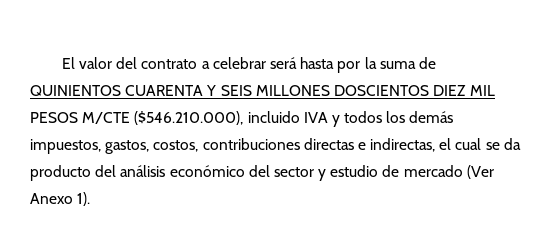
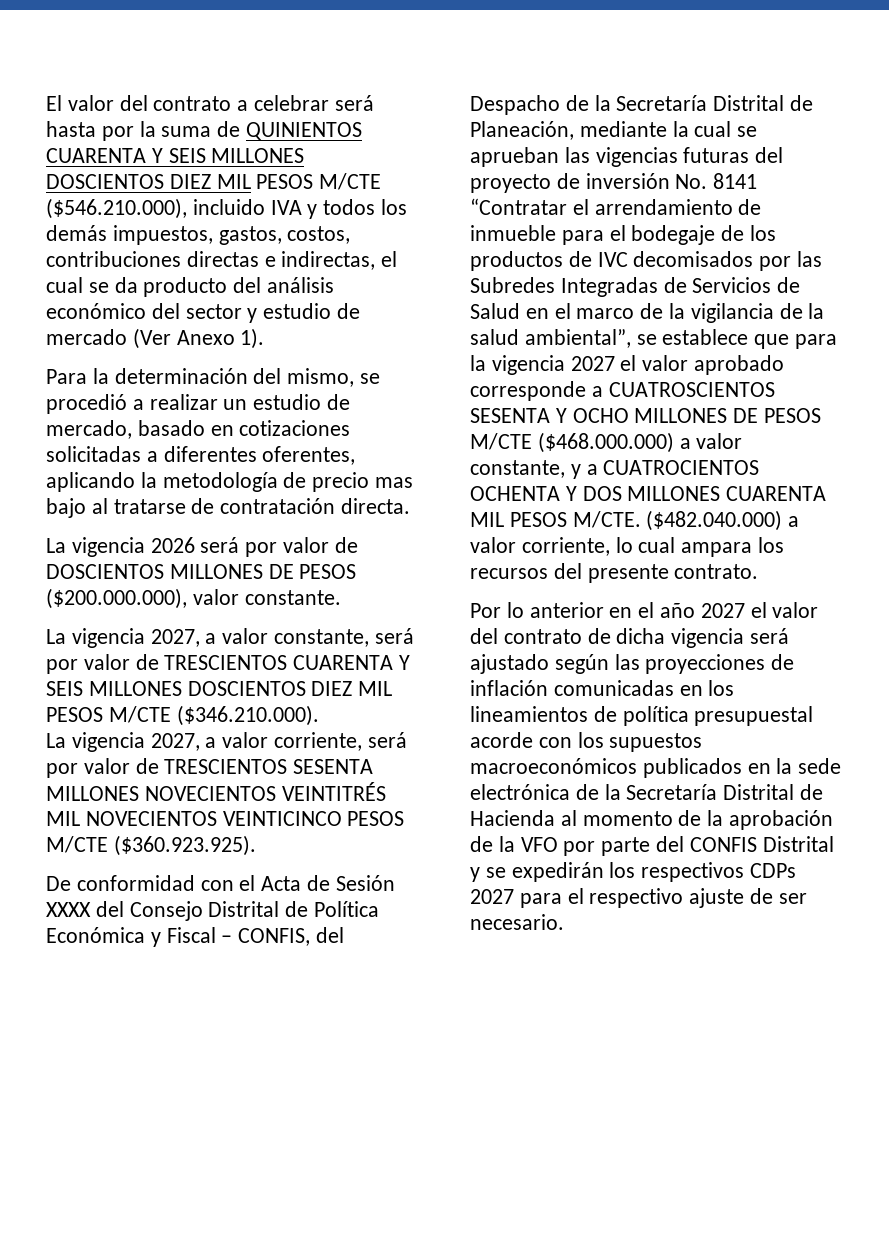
+ Para la determinación del mismo, se procedió a realizar un estudio de mercado, basado en cotizaciones solicitadas a diferentes oferentes, aplicando la metodología de precio mas bajo al tratarse de contratación directa.
+ La vigencia 2026 será por valor de DOSCIENTOS MILLONES DE PESOS ($200.000.000), valor constante.
+ La vigencia 2027, a valor constante, será por valor de TRESCIENTOS CUARENTA Y SEIS MILLONES DOSCIENTOS DIEZ MIL PESOS M/CTE ($346.210.000).
+ La vigencia 2027, a valor corriente, será por valor de TRESCIENTOS SESENTA MILLONES NOVECIENTOS VEINTITRÉS MIL NOVECIENTOS VEINTICINCO PESOS M/CTE ($360.923.925).
+ De conformidad con el Acta de Sesión XXXX del Consejo Distrital de Política Económica y Fiscal – CONFIS, del Despacho de la Secretaría Distrital de Planeación, mediante la cual se aprueban las vigencias futuras del proyecto de inversión No. 8141 “Contratar el arrendamiento de inmueble para el bodegaje de los productos de IVC decomisados por las Subredes Integradas de Servicios de Salud en el marco de la vigilancia de la salud ambiental”, se establece que para la vigencia 2027 el valor aprobado corresponde a CUATROSCIENTOS SESENTA Y OCHO MILLONES DE PESOS M/CTE ($468.000.000) a valor constante, y a CUATROCIENTOS OCHENTA Y DOS MILLONES CUARENTA MIL PESOS M/CTE. ($482.040.000) a valor corriente, lo cual ampara los recursos del presente contrato.
+ Por lo anterior en el año 2027 el valor del contrato de dicha vigencia será ajustado según las proyecciones de inflación comunicadas en los lineamientos de política presupuestal acorde con los supuestos macroeconómicos publicados en la sede electrónica de la Secretaría Distrital de Hacienda al momento de la aprobación de la VFO por parte del CONFIS Distrital y se expedirán los respectivos CDPs 2027 para el respectivo ajuste de ser necesario.

